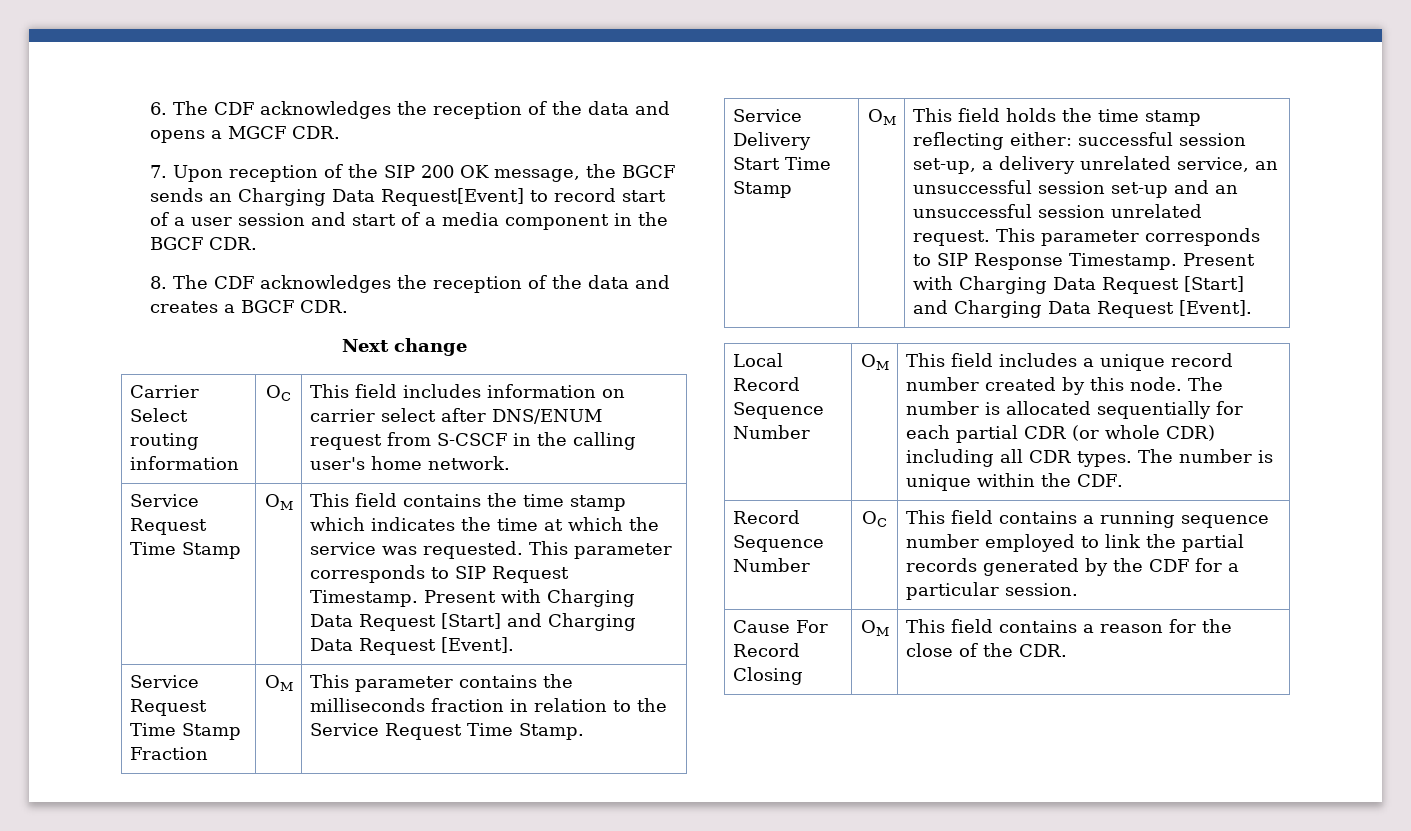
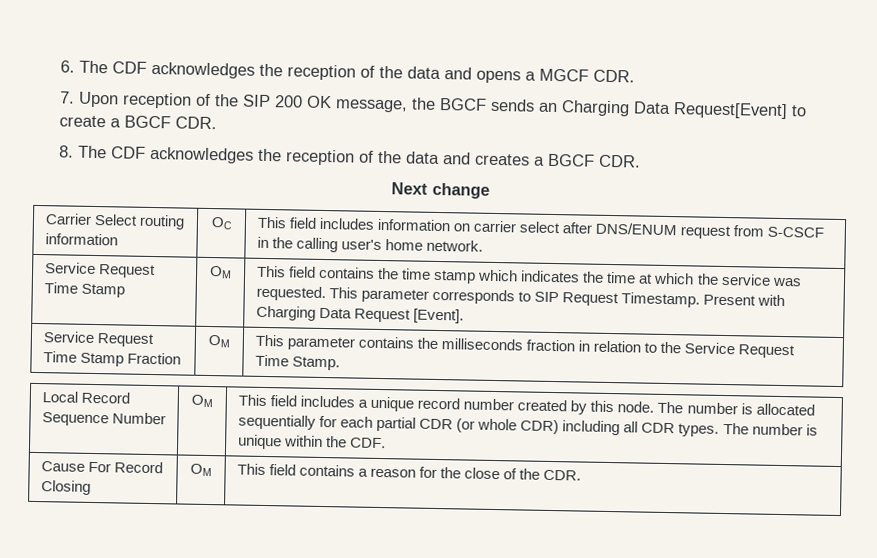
- 7. Upon reception of the SIP 200 OK message, the BGCF sends an Charging Data Request[Event] to record start of a user session and start of a media component in the BGCF CDR.
+ 7. Upon reception of the SIP 200 OK message, the BGCF sends an Charging Data Request[Event] to create a BGCF CDR.
- Service Request Time Stamp | OM | This field contains the time stamp which indicates the time at which the service was requested. This parameter corresponds to SIP Request Timestamp. Present with Charging Data Request [Start] and Charging Data Request [Event].
+ Service Request Time Stamp | OM | This field contains the time stamp which indicates the time at which the service was requested. This parameter corresponds to SIP Request Timestamp. Present with Charging Data Request [Event].
- Service Delivery Start Time Stamp | OM | This field holds the time stamp reflecting either: successful session set-up, a delivery unrelated service, an unsuccessful session set-up and an unsuccessful session unrelated request. This parameter corresponds to SIP Response Timestamp. Present with Charging Data Request [Start] and Charging Data Request [Event].
- Record Sequence Number | OC | This field contains a running sequence number employed to link the partial records generated by the CDF for a particular session.

